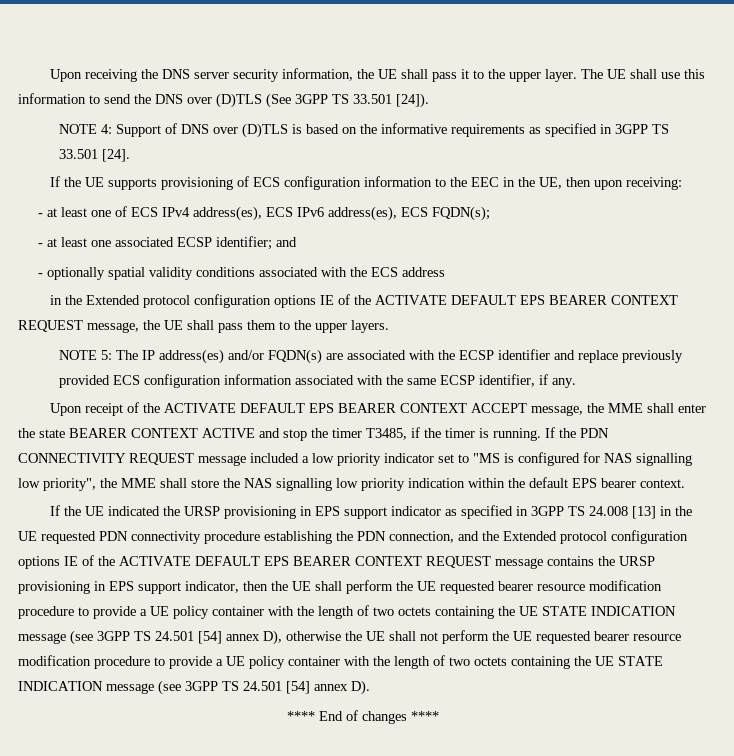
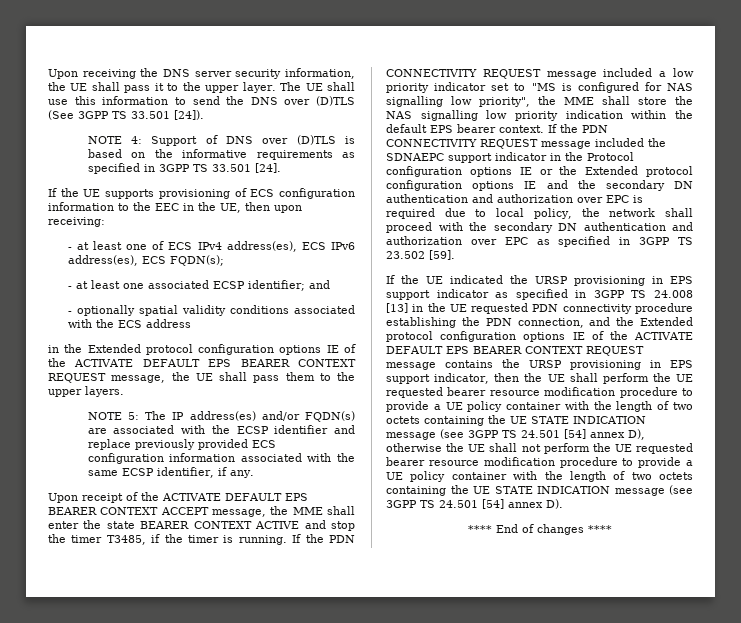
+ If the PDN CONNECTIVITY REQUEST message included the SDNAEPC support indicator in the Protocol configuration options IE or the Extended protocol configuration options IE and the secondary DN authentication and authorization over EPC is required due to local policy, the network shall proceed with the secondary DN authentication and authorization over EPC as specified in 3GPP TS 23.502 [59].

